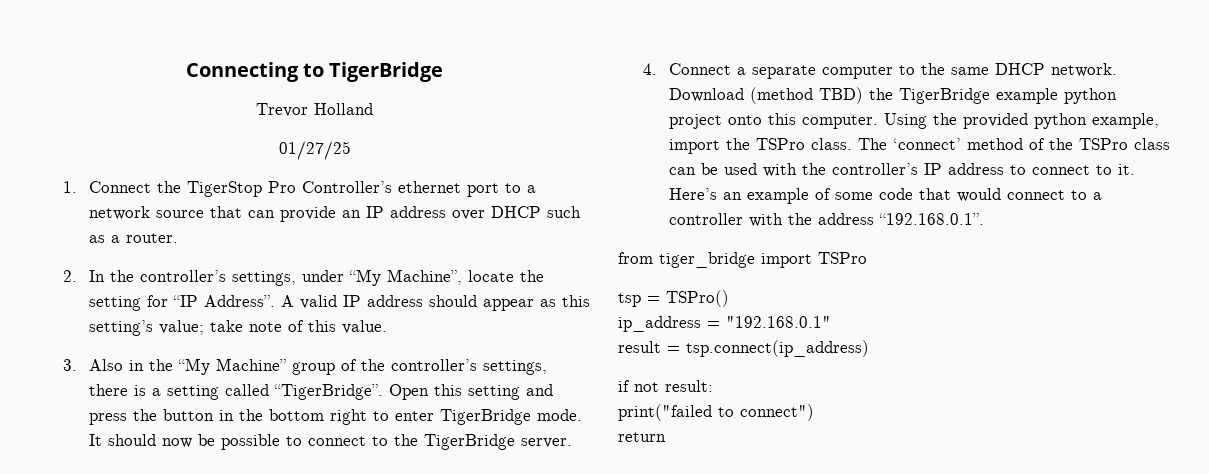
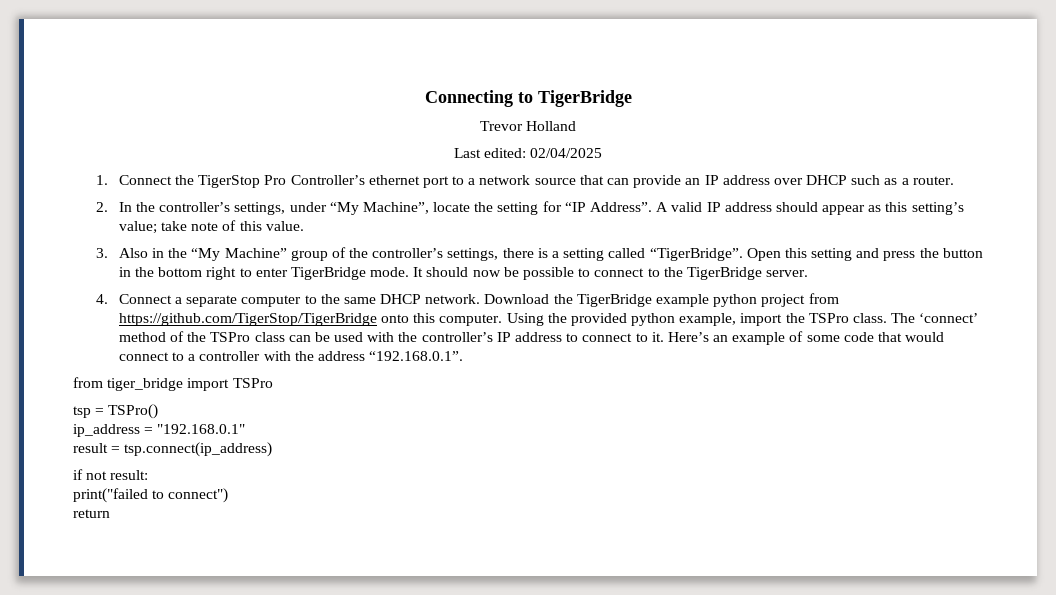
- 01/27/25
+ Last edited: 02/04/2025
- Download (method TBD) the TigerBridge example python project onto this computer.
+ Download the TigerBridge example python project from https://github.com/TigerStop/TigerBridge onto this computer.

